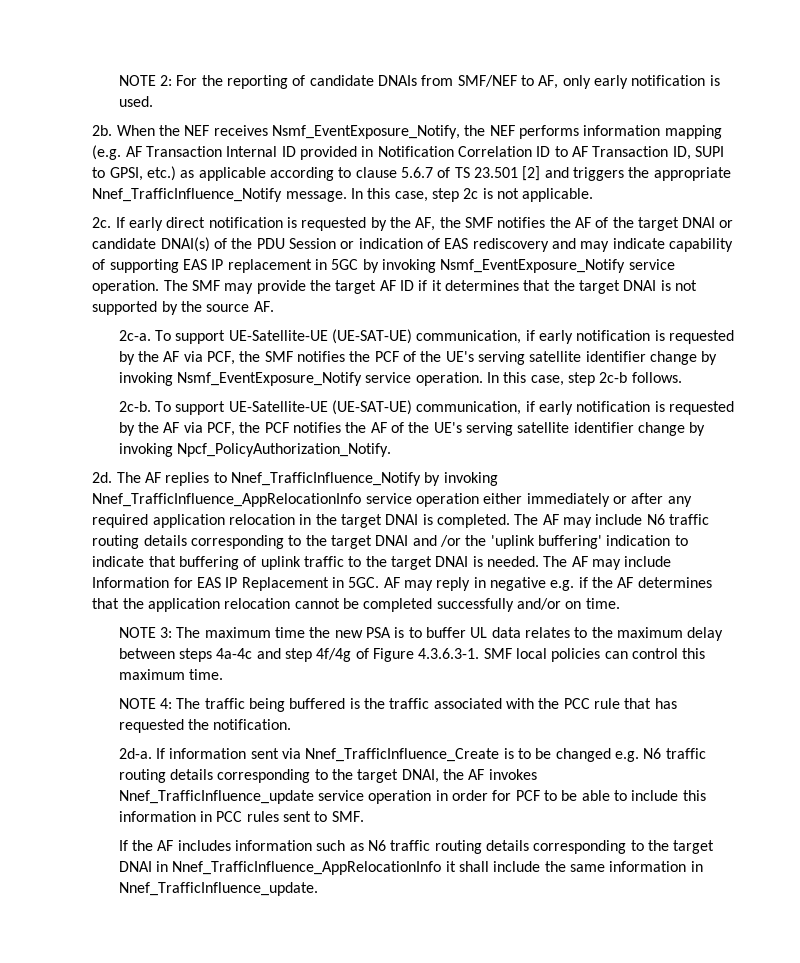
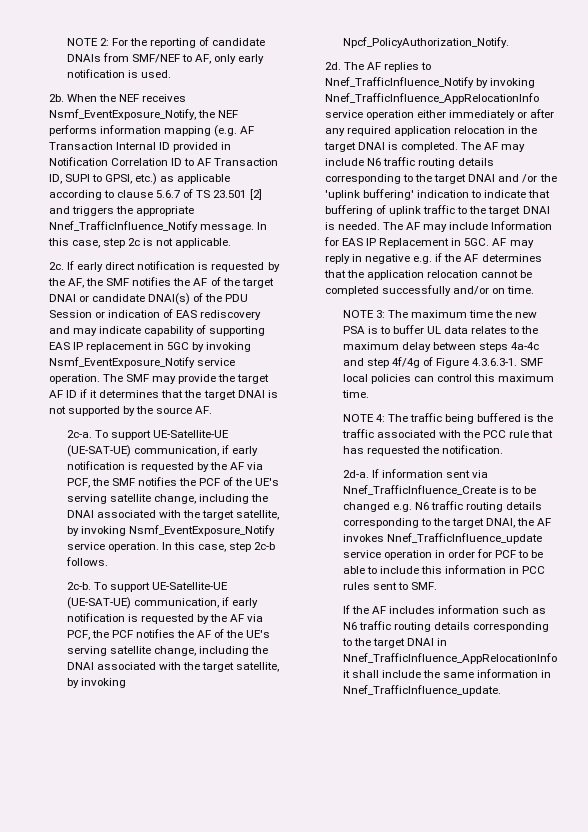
- To support UE-Satellite-UE (UE-SAT-UE) communication, if early notification is requested by the AF via PCF, the SMF notifies the PCF of the UE's serving satellite identifier change by invoking Nsmf_EventExposure_Notify service operation.
+ To support UE-Satellite-UE (UE-SAT-UE) communication, if early notification is requested by the AF via PCF, the SMF notifies the PCF of the UE's serving satellite change, including the DNAI associated with the target satellite, by invoking Nsmf_EventExposure_Notify service operation.
- To support UE-Satellite-UE (UE-SAT-UE) communication, if early notification is requested by the AF via PCF, the PCF notifies the AF of the UE's serving satellite identifier change by invoking Npcf_PolicyAuthorization_Notify.
+ To support UE-Satellite-UE (UE-SAT-UE) communication, if early notification is requested by the AF via PCF, the PCF notifies the AF of the UE's serving satellite change, including the DNAI associated with the target satellite, by invoking Npcf_PolicyAuthorization_Notify.

